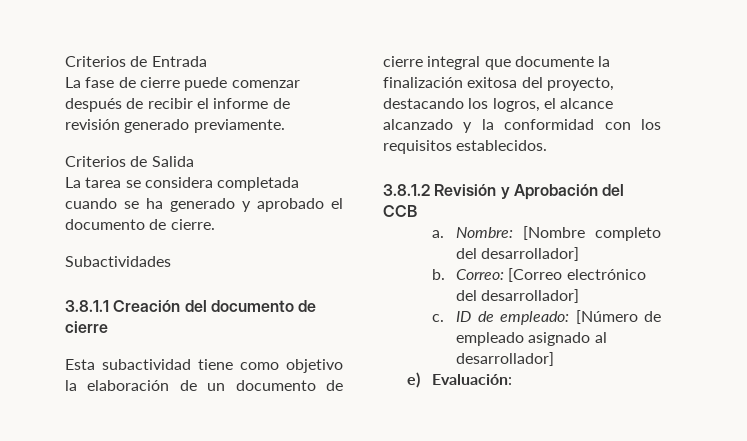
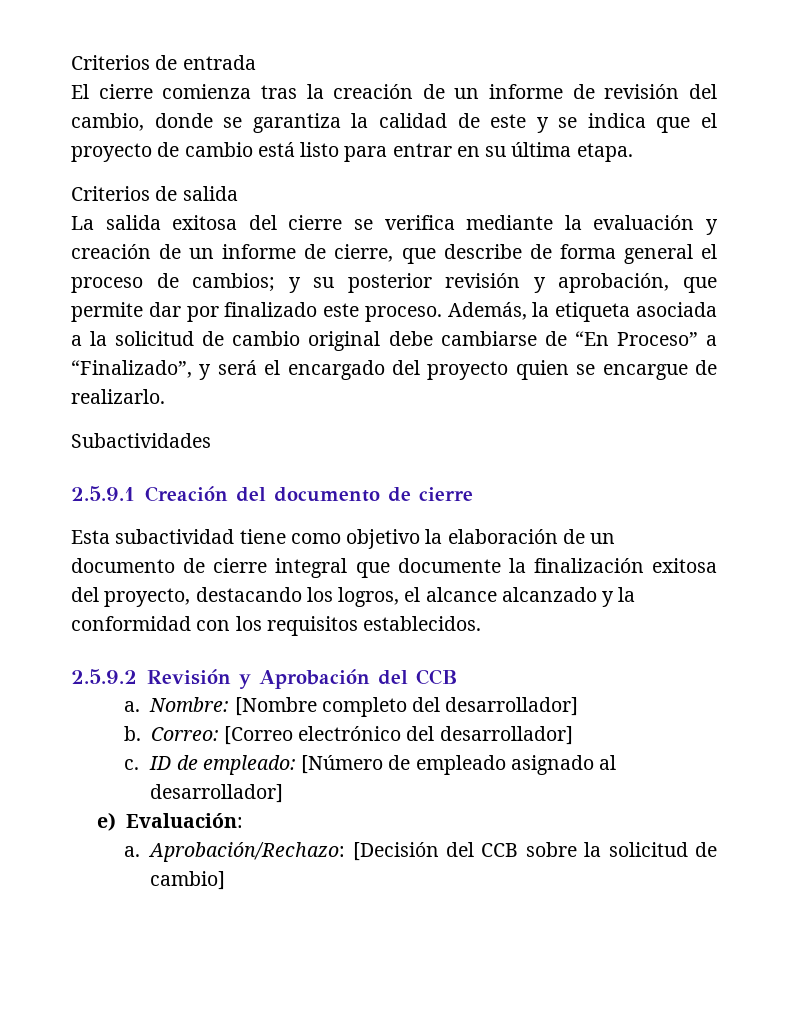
- Criterios de Entrada
- La fase de cierre puede comenzar después de recibir el informe de revisión generado previamente.
- Criterios de Salida
- La tarea se considera completada cuando se ha generado y aprobado el documento de cierre.
+ Criterios de entrada
+ El cierre comienza tras la creación de un informe de revisión del cambio, donde se garantiza la calidad de este y se indica que el proyecto de cambio está listo para entrar en su última etapa.
+ Criterios de salida
+ La salida exitosa del cierre se verifica mediante la evaluación y creación de un informe de cierre, que describe de forma general el proceso de cambios; y su posterior revisión y aprobación, que permite dar por finalizado este proceso. Además, la etiqueta asociada a la solicitud de cambio original debe cambiarse de “En Proceso” a “Finalizado”, y será el encargado del proyecto quien se encargue de realizarlo.
- 3.8.1.1 Creación del documento de cierre
+ 2.5.9.1 Creación del documento de cierre
- 3.8.1.2 Revisión y Aprobación del CCB
+ 2.5.9.2 Revisión y Aprobación del CCB
+ a. Aprobación/Rechazo: [Decisión del CCB sobre la solicitud de cambio]

